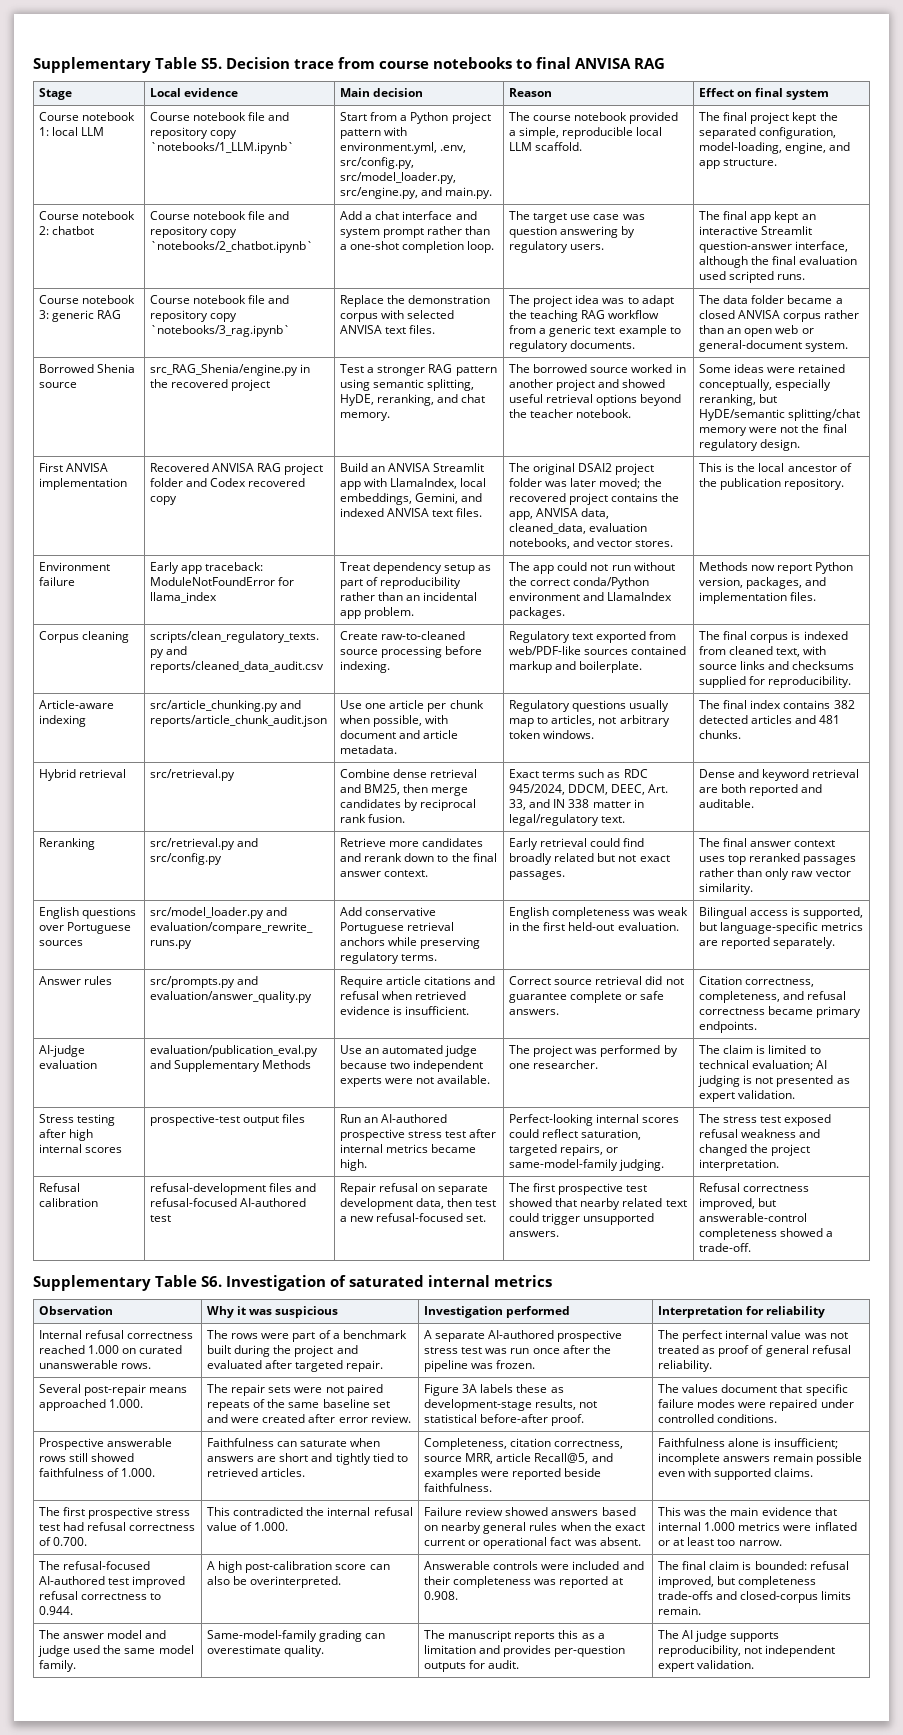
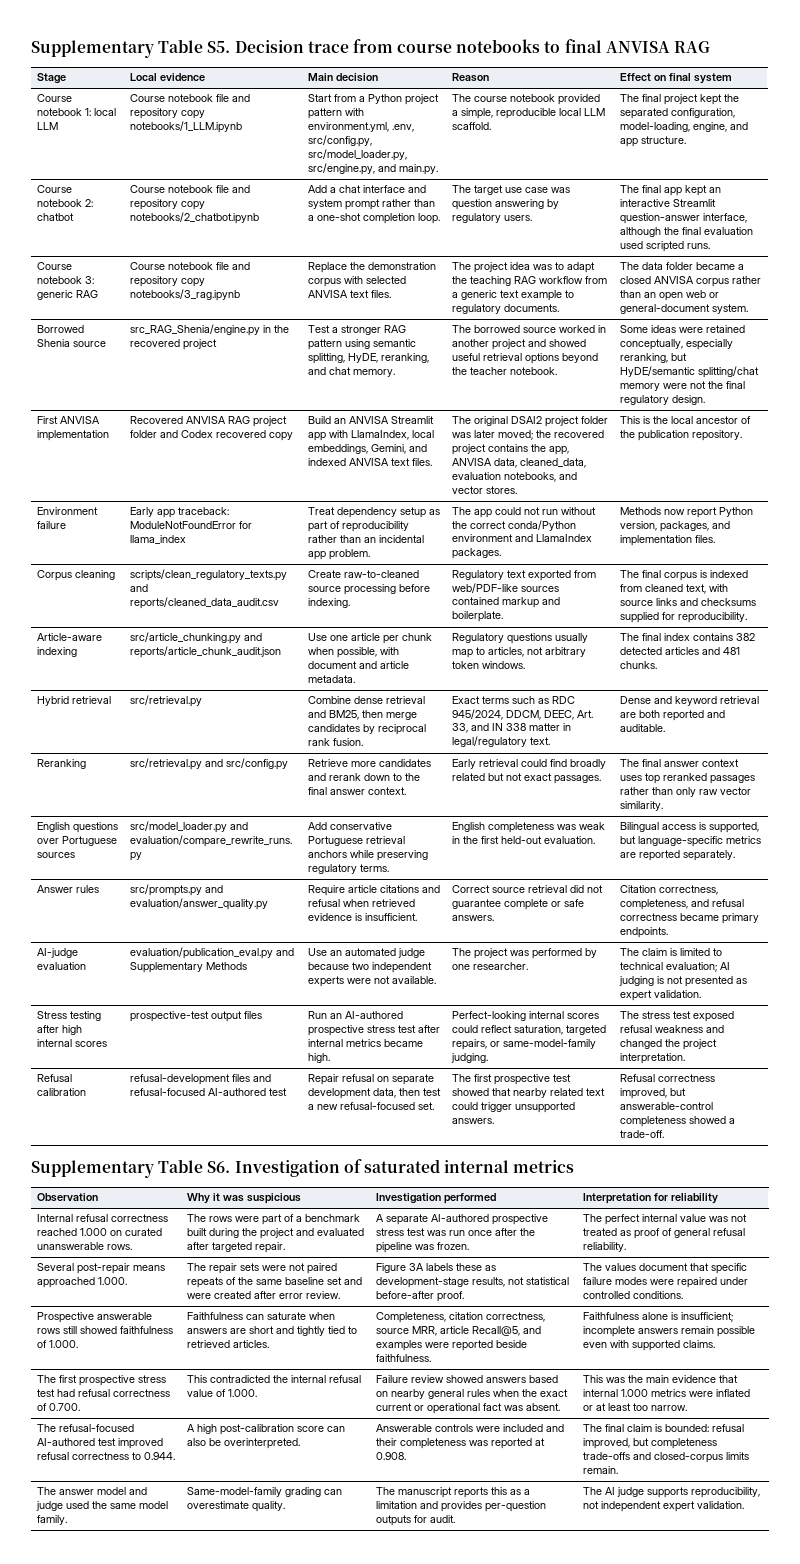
- Course notebook file and repository copy `notebooks/1_LLM.ipynb`
+ Course notebook file and repository copy notebooks/1_LLM.ipynb
- Course notebook file and repository copy `notebooks/2_chatbot.ipynb`
+ Course notebook file and repository copy notebooks/2_chatbot.ipynb
- Course notebook file and repository copy `notebooks/3_rag.ipynb`
+ Course notebook file and repository copy notebooks/3_rag.ipynb

